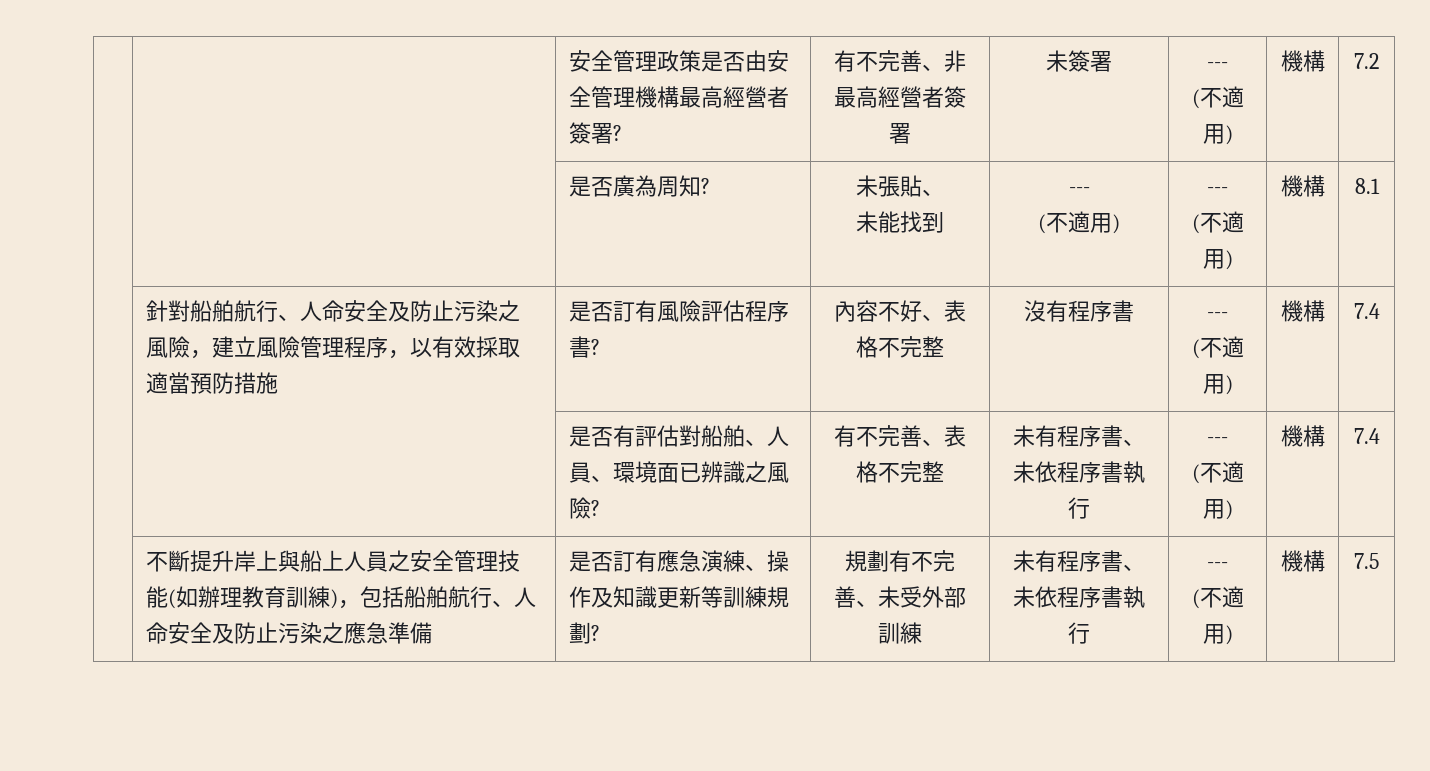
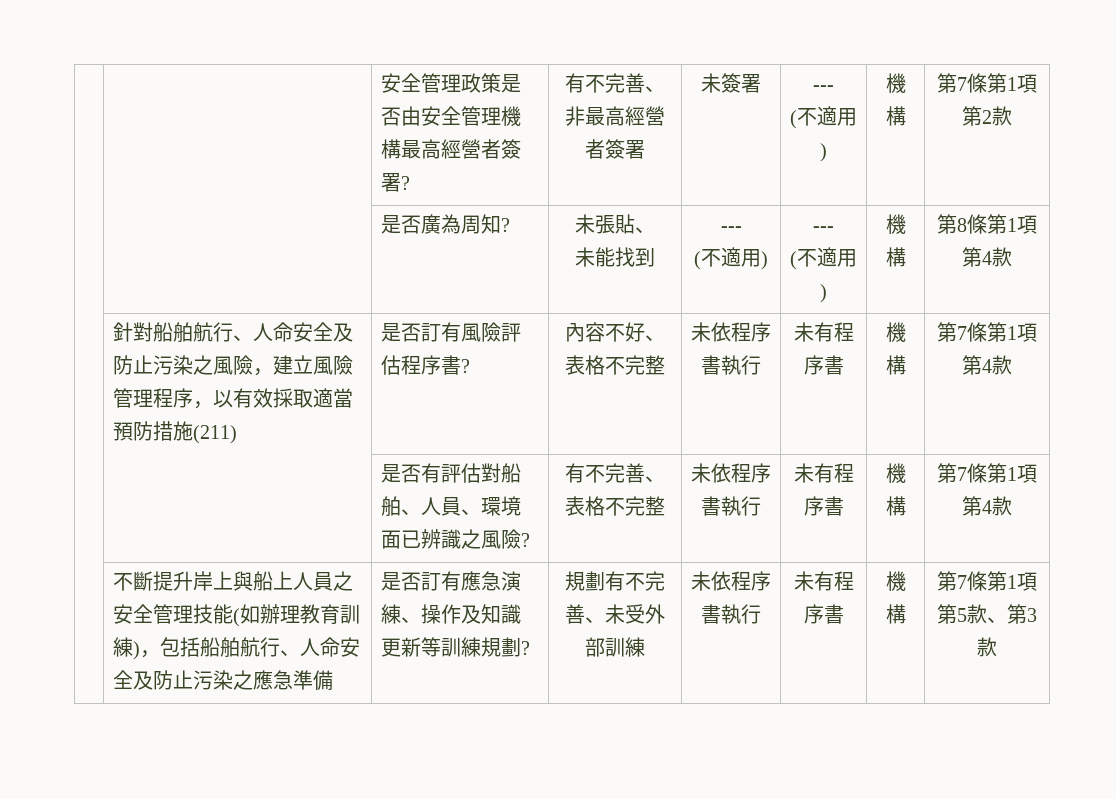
  | | 安全管理政策是否由安全管理機構最高經營者簽署? | 有不完善、非最高經營者簽署 | 未簽署 | ---
- (不適用) | 機構 | 7.2
+ (不適用) | 機構 | 第7條第1項第2款
  | | 是否廣為周知? | 未張貼、
  未能找到 | ---
  (不適用) | ---
- (不適用) | 機構 | 8.1
+ (不適用) | 機構 | 第8條第1項第4款
- 針對船舶航行、人命安全及防止污染之風險，建立風險管理程序，以有效採取適當預防措施
+ 針對船舶航行、人命安全及防止污染之風險，建立風險管理程序，以有效採取適當預防措施(211)
- 內容不好、表格不完整 | 沒有程序書 | ---
- (不適用) | 機構 | 7.4
+ 內容不好、表格不完整 | 未依程序書執行 | 未有程序書 | 機構 | 第7條第1項第4款
- | | 是否有評估對船舶、人員、環境面已辨識之風險? | 有不完善、表格不完整 | 未有程序書、未依程序書執行 | ---
- (不適用) | 機構 | 7.4
+ | | 是否有評估對船舶、人員、環境面已辨識之風險? | 有不完善、表格不完整 | 未依程序書執行 | 未有程序書 | 機構 | 第7條第1項第4款
- 規劃有不完善、未受外部訓練 | 未有程序書、未依程序書執行 | ---
- (不適用) | 機構 | 7.5
+ 規劃有不完善、未受外部訓練 | 未依程序書執行 | 未有程序書 | 機構 | 第7條第1項第5款、第3款

